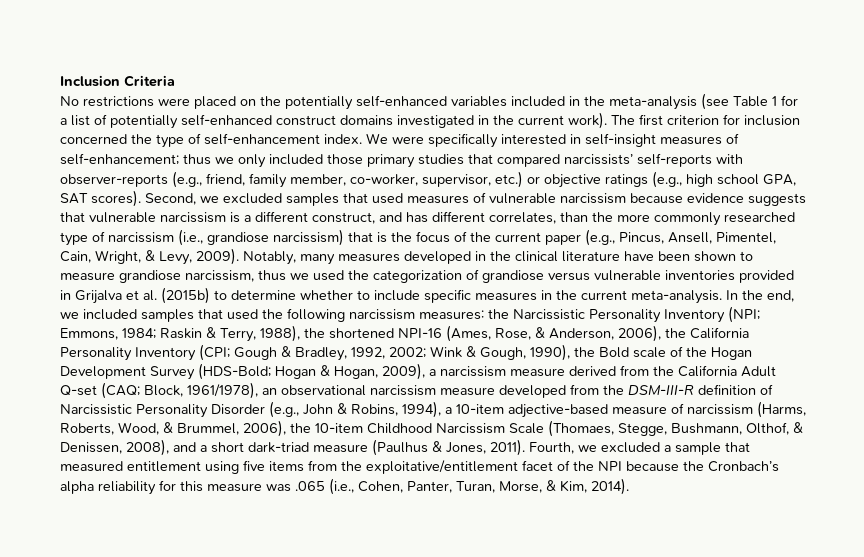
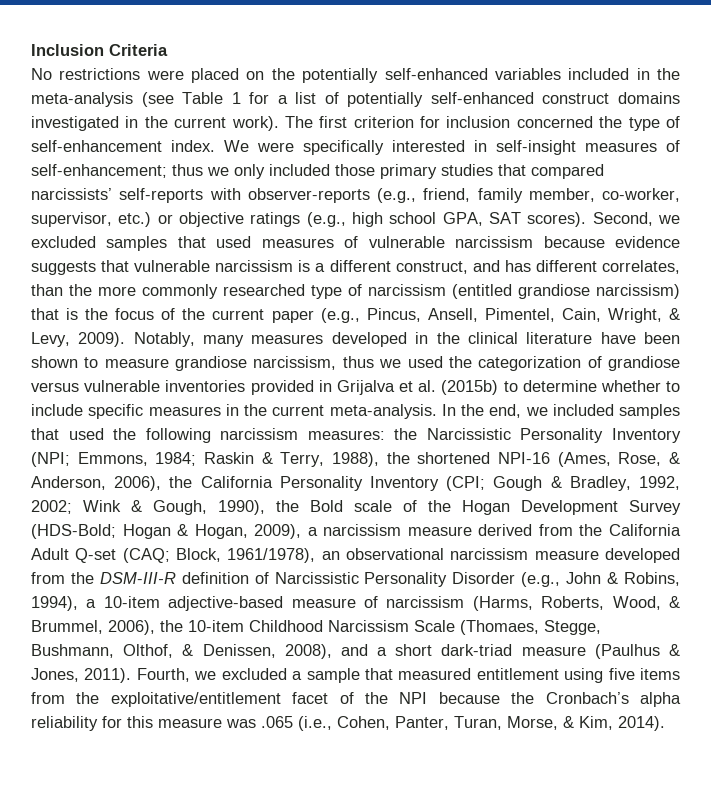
- Second, we excluded samples that used measures of vulnerable narcissism because evidence suggests that vulnerable narcissism is a different construct, and has different correlates, than the more commonly researched type of narcissism (i.e., grandiose narcissism) that is the focus of the current paper (e.g., Pincus, Ansell, Pimentel, Cain, Wright, & Levy, 2009).
+ Second, we excluded samples that used measures of vulnerable narcissism because evidence suggests that vulnerable narcissism is a different construct, and has different correlates, than the more commonly researched type of narcissism (entitled grandiose narcissism) that is the focus of the current paper (e.g., Pincus, Ansell, Pimentel, Cain, Wright, & Levy, 2009).

